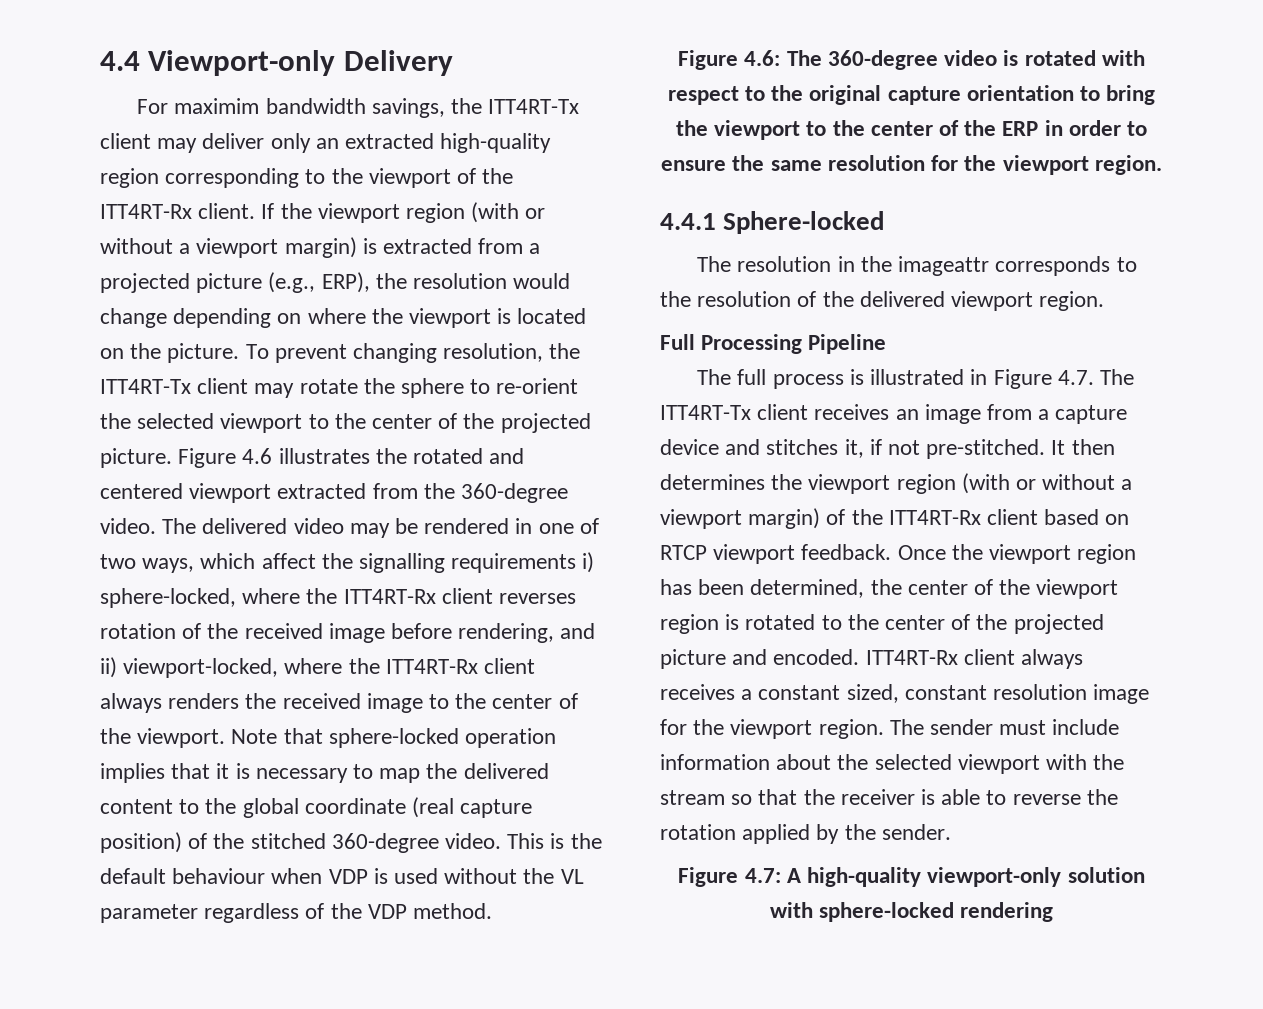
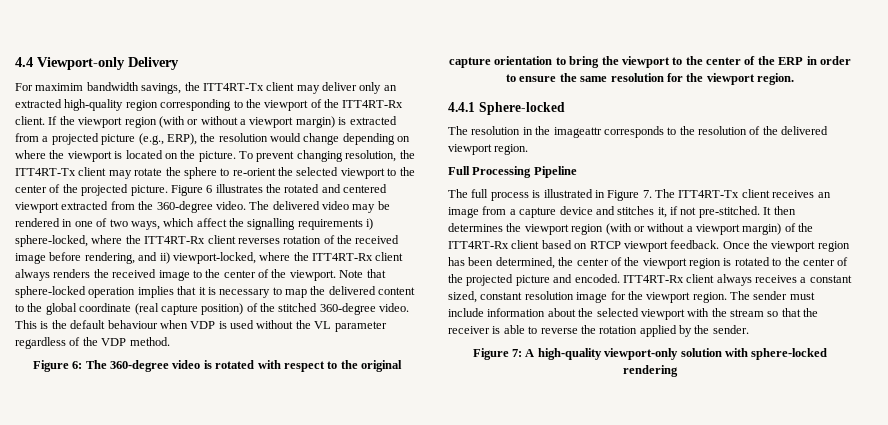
- Figure 4.6 illustrates the rotated and centered viewport extracted from the 360-degree video.
+ Figure 6 illustrates the rotated and centered viewport extracted from the 360-degree video.
- Figure 4.6: The 360-degree video is rotated with respect to the original capture orientation to bring the viewport to the center of the ERP in order to ensure the same resolution for the viewport region.
+ Figure 6: The 360-degree video is rotated with respect to the original capture orientation to bring the viewport to the center of the ERP in order to ensure the same resolution for the viewport region.
- The full process is illustrated in Figure 4.7. The ITT4RT-Tx client receives an image from a capture device and stitches it, if not pre-stitched.
+ The full process is illustrated in Figure 7. The ITT4RT-Tx client receives an image from a capture device and stitches it, if not pre-stitched.
- Figure 4.7: A high-quality viewport-only solution with sphere-locked rendering
+ Figure 7: A high-quality viewport-only solution with sphere-locked rendering

